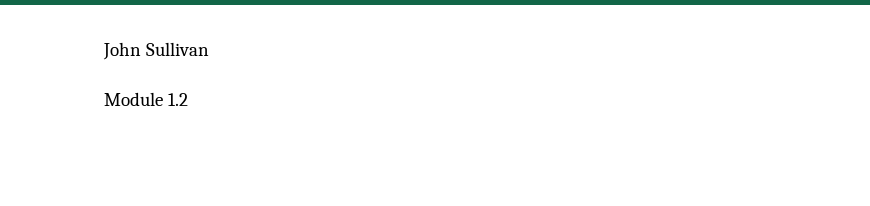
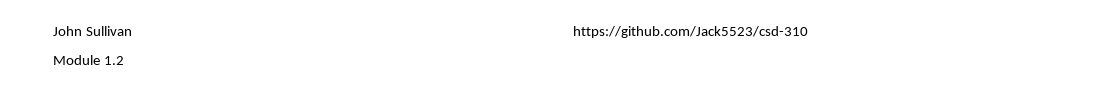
+ https://github.com/Jack5523/csd-310

